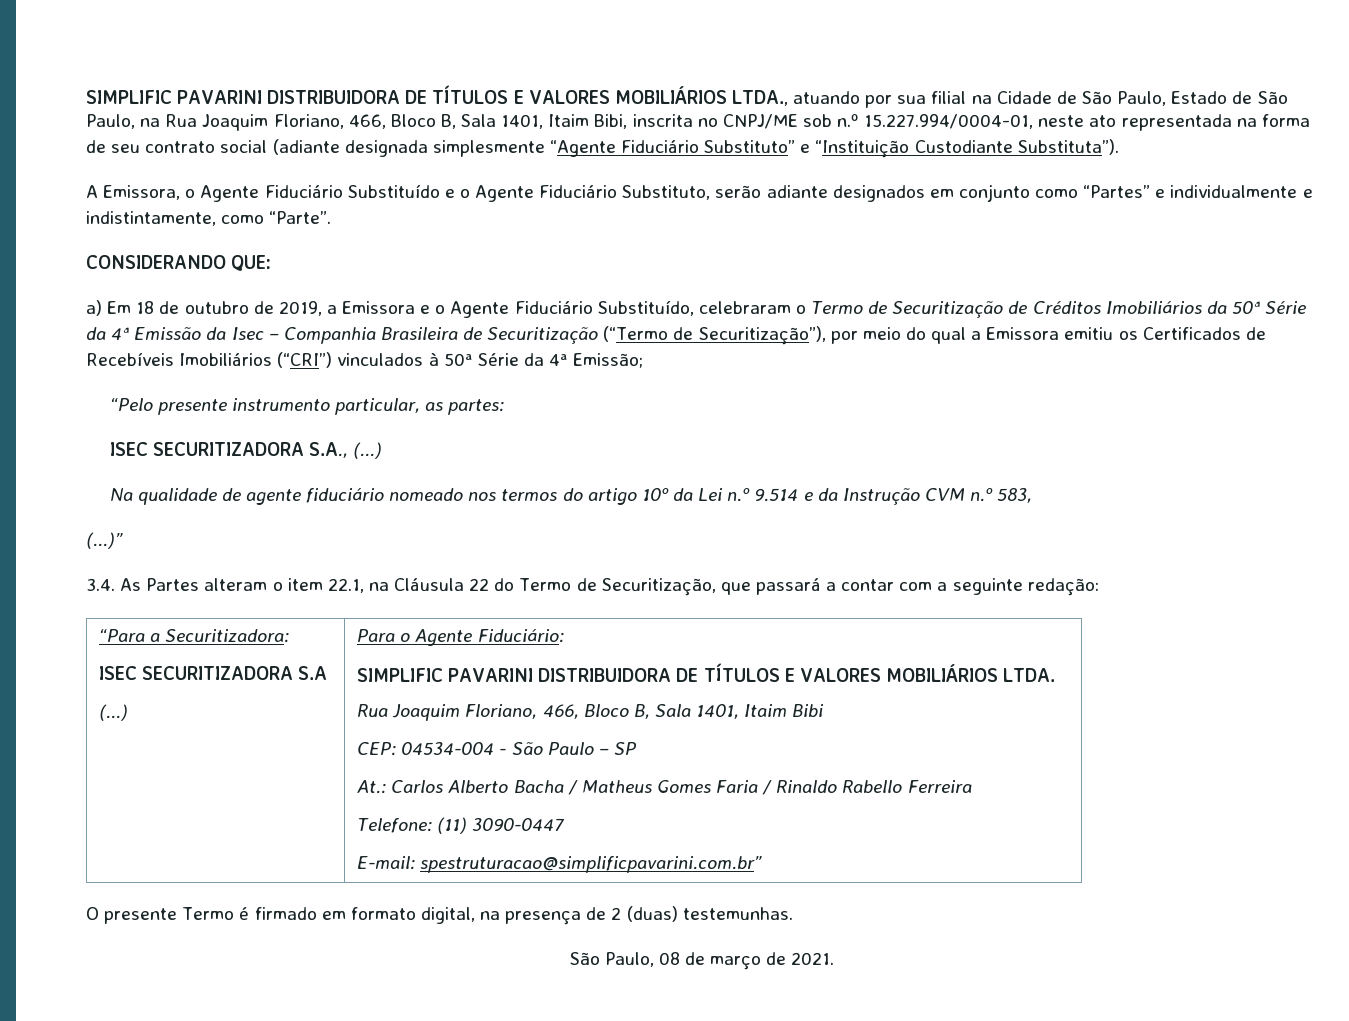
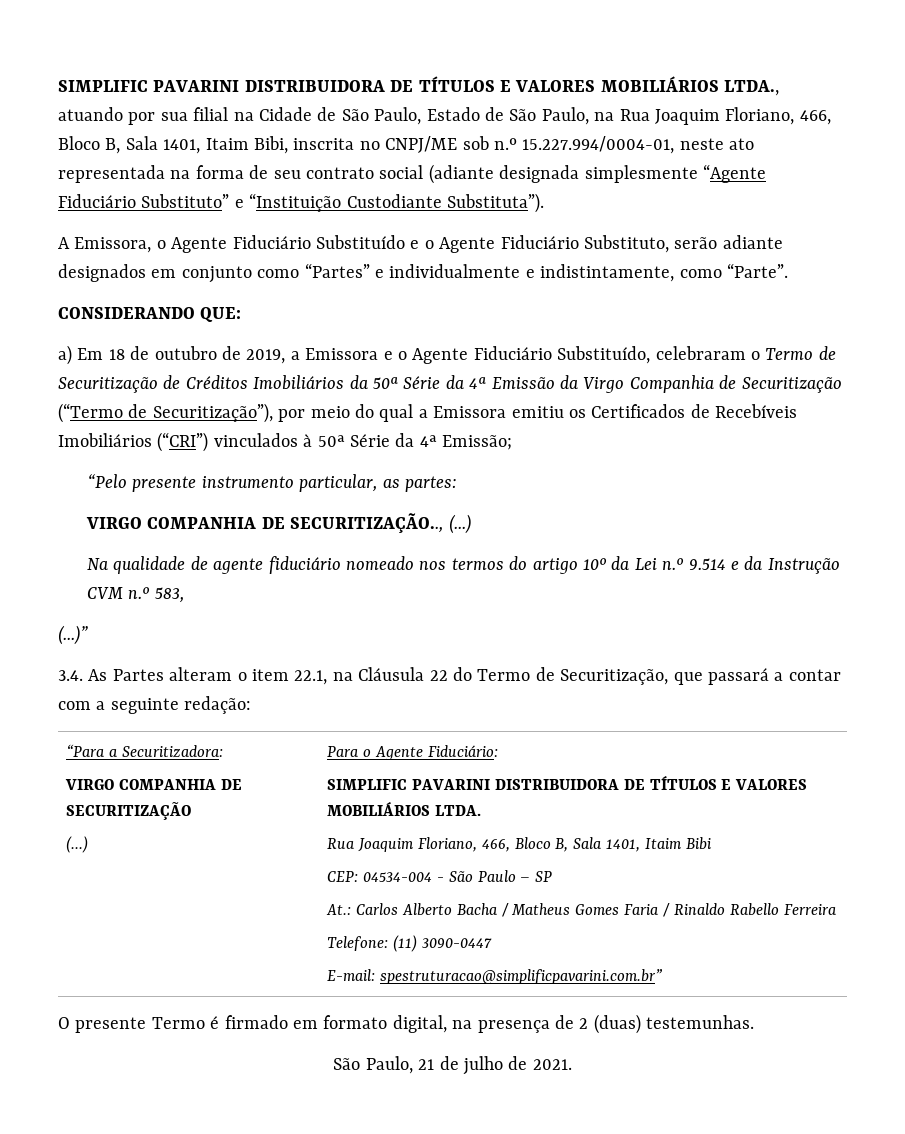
- a) Em 18 de outubro de 2019, a Emissora e o Agente Fiduciário Substituído, celebraram o Termo de Securitização de Créditos Imobiliários da 50ª Série da 4ª Emissão da Isec – Companhia Brasileira de Securitização (“Termo de Securitização”), por meio do qual a Emissora emitiu os Certificados de Recebíveis Imobiliários (“CRI”) vinculados à 50ª Série da 4ª Emissão;
+ a) Em 18 de outubro de 2019, a Emissora e o Agente Fiduciário Substituído, celebraram o Termo de Securitização de Créditos Imobiliários da 50ª Série da 4ª Emissão da Virgo Companhia de Securitização (“Termo de Securitização”), por meio do qual a Emissora emitiu os Certificados de Recebíveis Imobiliários (“CRI”) vinculados à 50ª Série da 4ª Emissão;
- ISEC SECURITIZADORA S.A., (...)
+ VIRGO COMPANHIA DE SECURITIZAÇÃO.., (...)
- ISEC SECURITIZADORA S.A
+ VIRGO COMPANHIA DE SECURITIZAÇÃO
- São Paulo, 08 de março de 2021.
+ São Paulo, 21 de julho de 2021.

